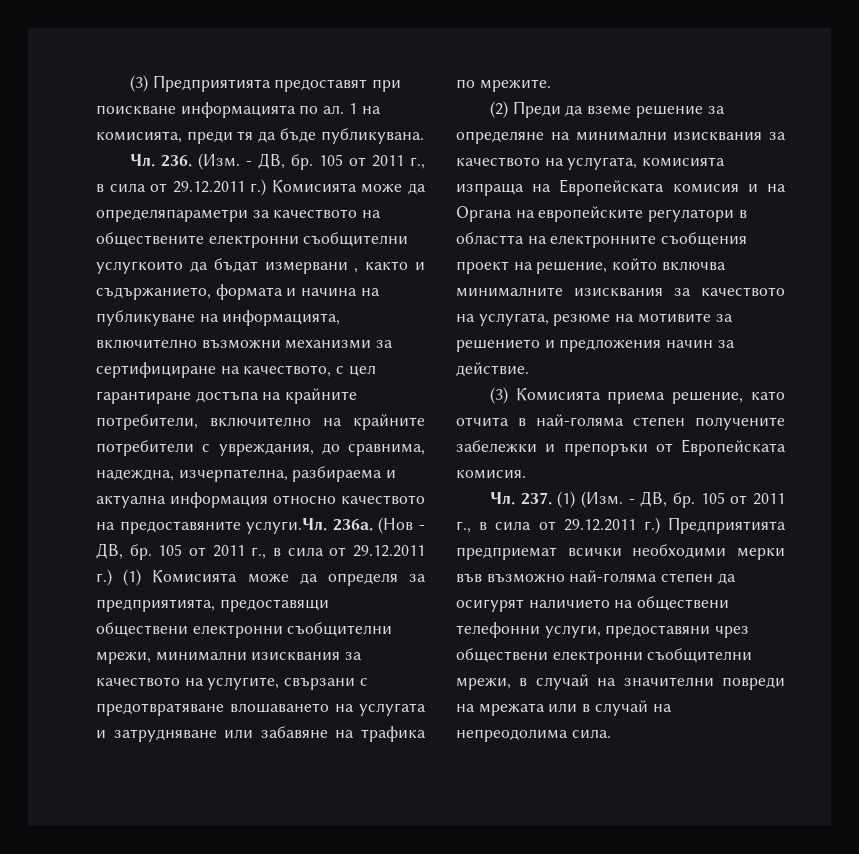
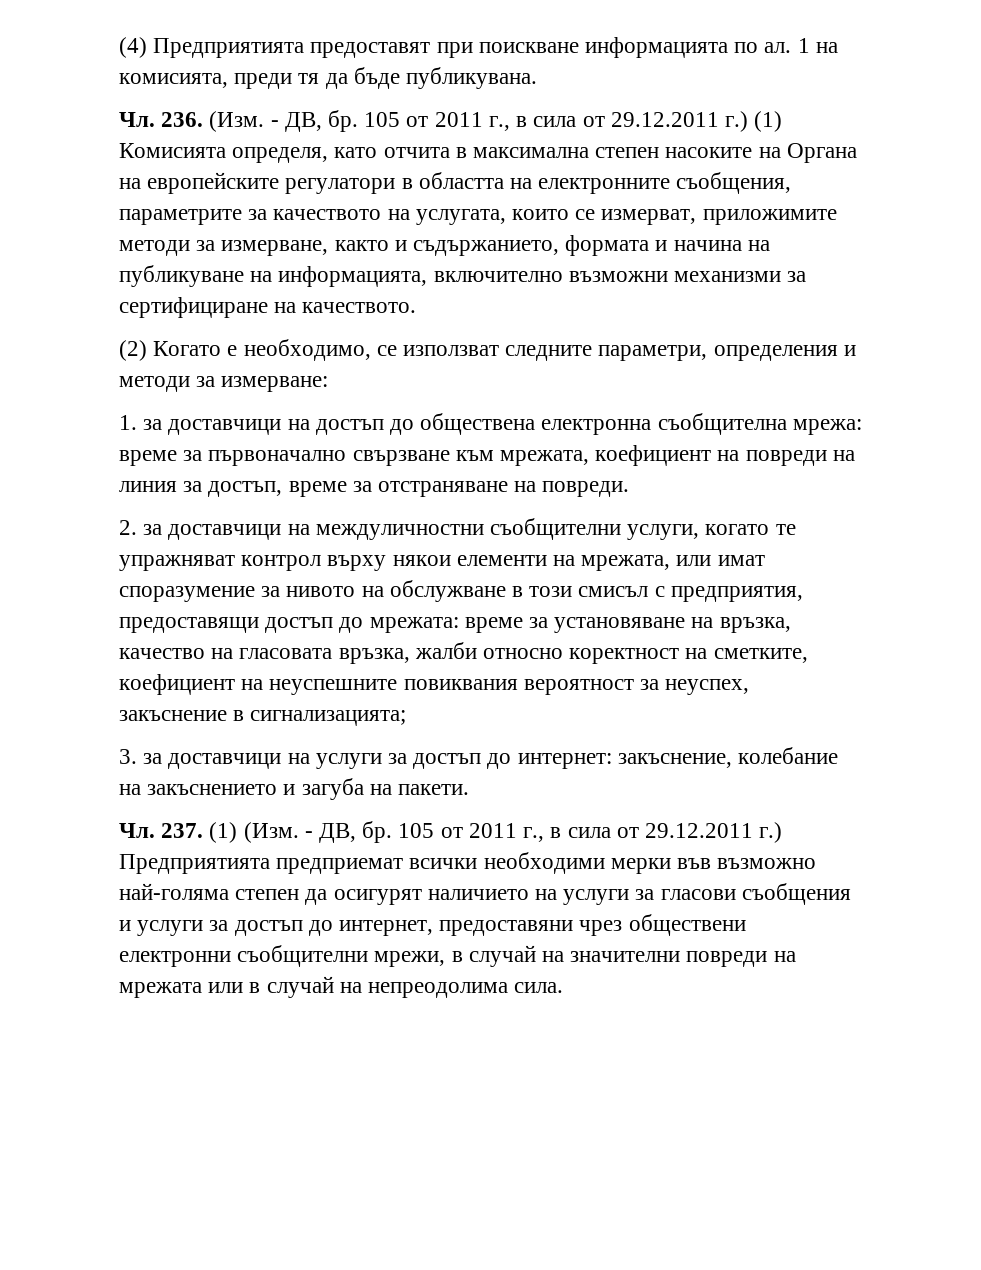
- (3) Предприятията предоставят при поискване информацията по ал.
+ (4) Предприятията предоставят при поискване информацията по ал.
- 105 от 2011 г., в сила от 29.12.2011 г.) Комисията може да определяпараметри за качеството на обществените електронни съобщителни услугкоито да бъдат измервани , както и съдържанието, формата и начина на публикуване на информацията, включително възможни механизми за сертифициране на качеството, с цел гарантиране достъпа на крайните потребители, включително на крайните потребители с увреждания, до сравнима, надеждна, изчерпателна, разбираема и актуална информация относно качеството на предоставяните услуги.Чл. 236а. (Нов - ДВ, бр. 105 от 2011 г., в сила от 29.12.2011 г.) (1) Комисията може да определя за предприятията, предоставящи обществени електронни съобщителни мрежи, минимални изисквания за качеството на услугите, свързани с предотвратяване влошаването на услугата и затрудняване или забавяне на трафика по мрежите.
- (2) Преди да вземе решение за определяне на минимални изисквания за качеството на услугата, комисията изпраща на Европейската комисия и на Органа на европейските регулатори в областта на електронните съобщения проект на решение, който включва минималните изисквания за качеството на услугата, резюме на мотивите за решението и предложения начин за действие.
- (3) Комисията приема решение, като отчита в най-голяма степен получените забележки и препоръки от Европейската комисия.
+ 105 от 2011 г., в сила от 29.12.2011 г.) (1) Комисията определя, като отчита в максимална степен насоките на Органа на европейските регулатори в областта на електронните съобщения, параметрите за качеството на услугата, които се измерват, приложимите методи за измерване, както и съдържанието, формата и начина на публикуване на информацията, включително възможни механизми за сертифициране на качеството.
+ (2) Когато е необходимо, се използват следните параметри, определения и методи за измерване:
+ 1. за доставчици на достъп до обществена електронна съобщителна мрежа: време за първоначално свързване към мрежата, коефициент на повреди на линия за достъп, време за отстраняване на повреди.
+ 2. за доставчици на междуличностни съобщителни услуги, когато те упражняват контрол върху някои елементи на мрежата, или имат споразумение за нивото на обслужване в този смисъл с предприятия, предоставящи достъп до мрежата: време за установяване на връзка, качество на гласовата връзка, жалби относно коректност на сметките, коефициент на неуспешните повиквания вероятност за неуспех, закъснение в сигнализацията;
+ 3. за доставчици на услуги за достъп до интернет: закъснение, колебание на закъснението и загуба на пакети.
- 105 от 2011 г., в сила от 29.12.2011 г.) Предприятията предприемат всички необходими мерки във възможно най-голяма степен да осигурят наличието на обществени телефонни услуги, предоставяни чрез обществени електронни съобщителни мрежи, в случай на значителни повреди на мрежата или в случай на непреодолима сила.
+ 105 от 2011 г., в сила от 29.12.2011 г.) Предприятията предприемат всички необходими мерки във възможно най-голяма степен да осигурят наличието на услуги за гласови съобщения и услуги за достъп до интернет, предоставяни чрез обществени електронни съобщителни мрежи, в случай на значителни повреди на мрежата или в случай на непреодолима сила.

